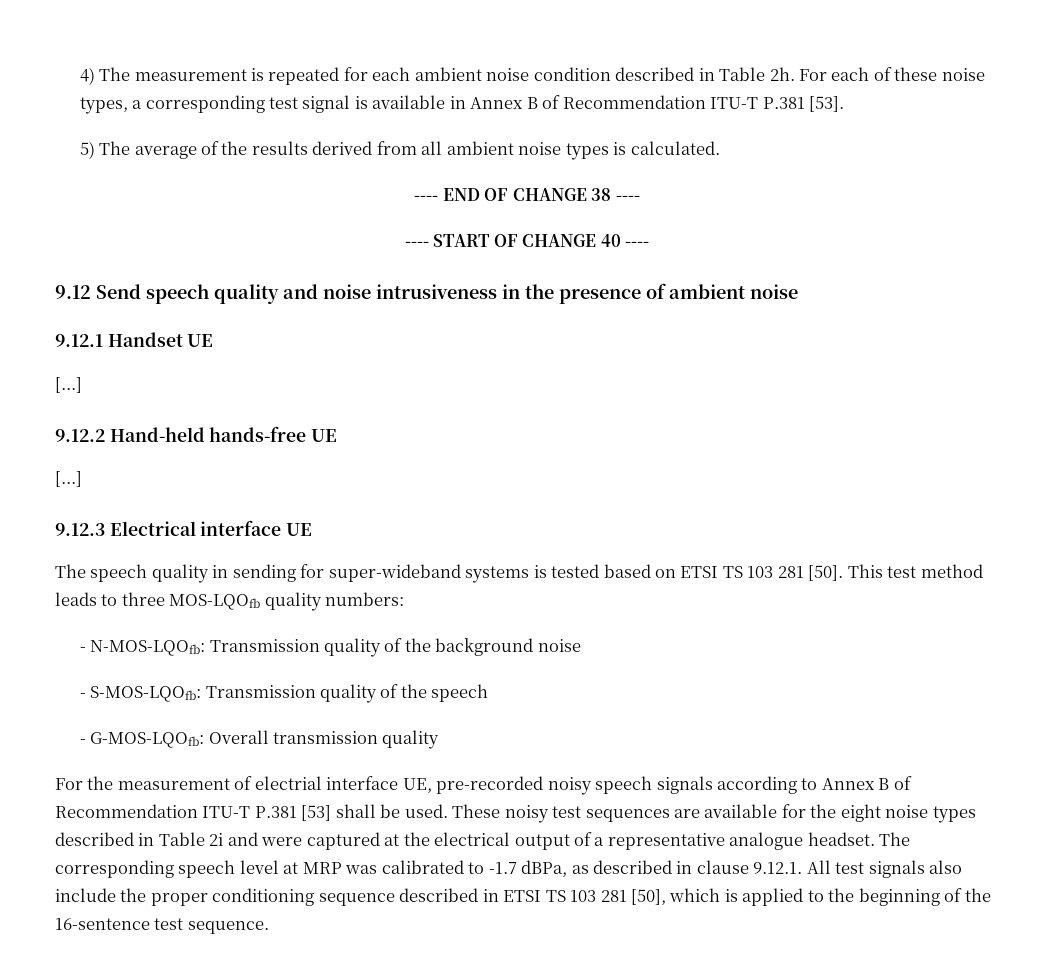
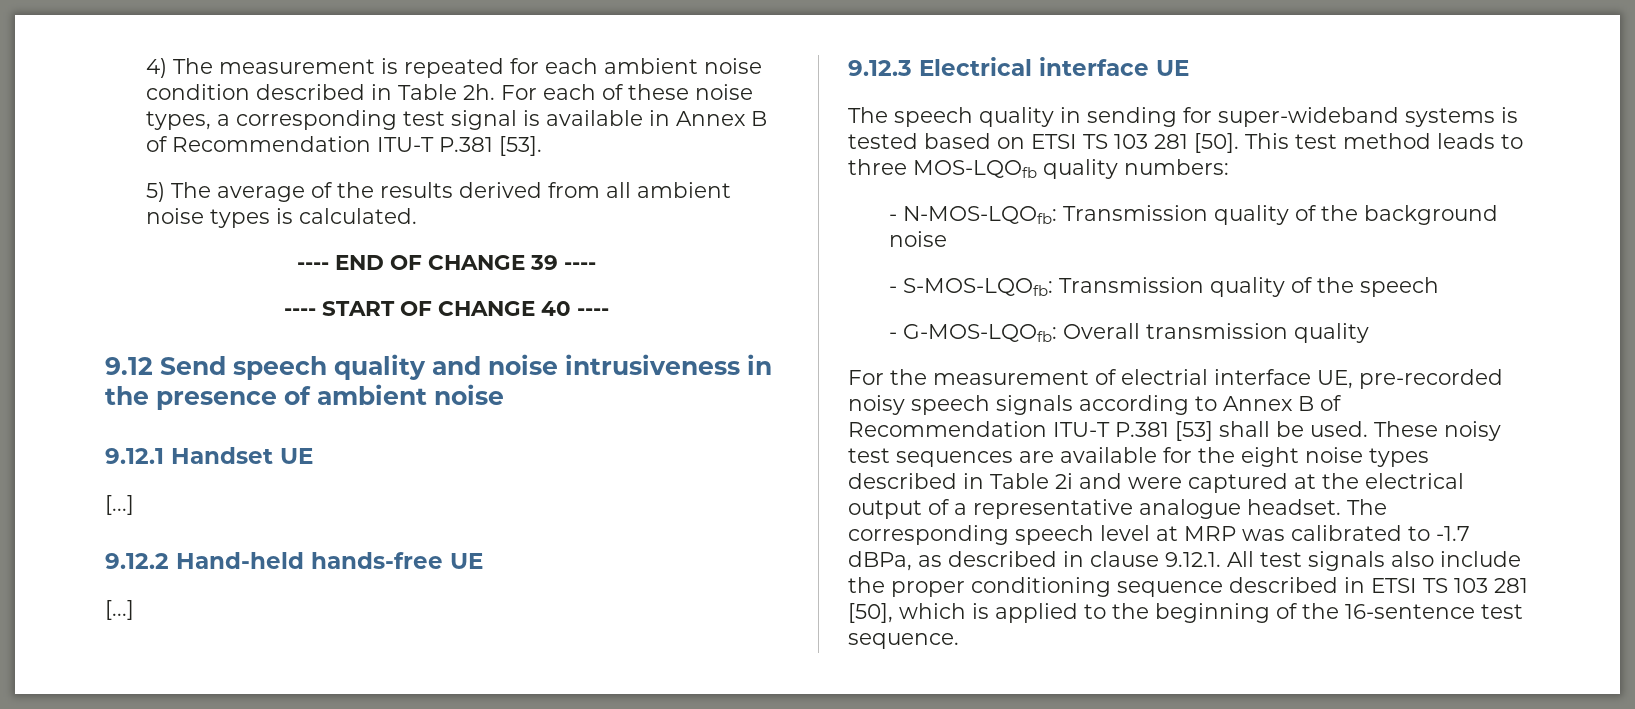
- ---- END OF CHANGE 38 ----
+ ---- END OF CHANGE 39 ----

